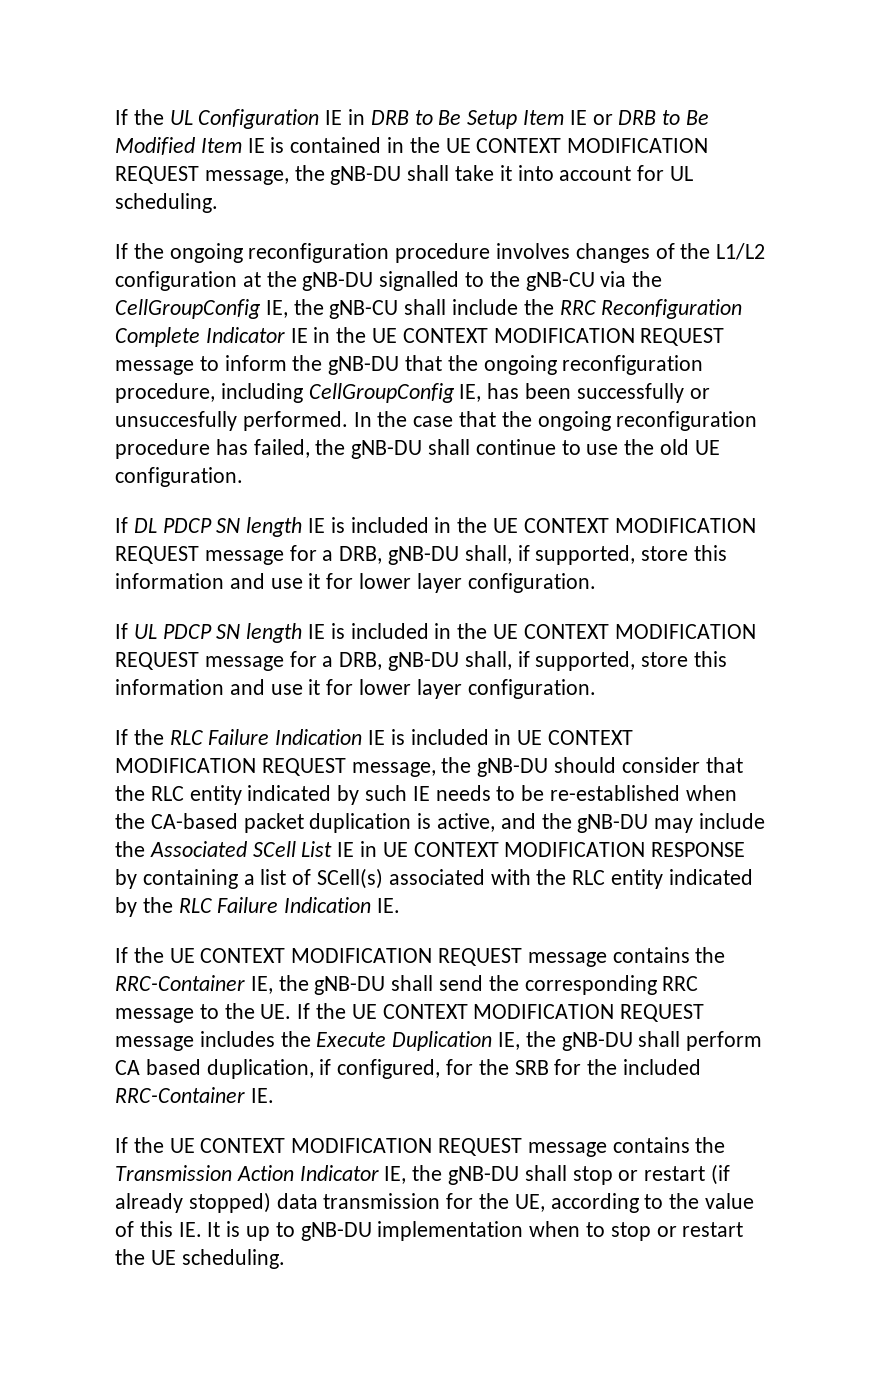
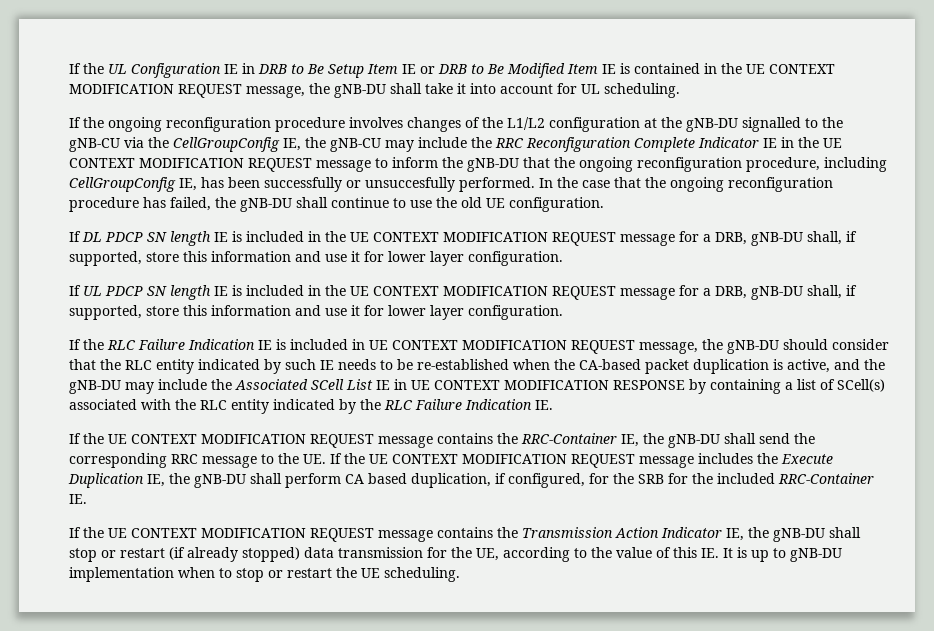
- If the ongoing reconfiguration procedure involves changes of the L1/L2 configuration at the gNB-DU signalled to the gNB-CU via the CellGroupConfig IE, the gNB-CU shall include the RRC Reconfiguration Complete Indicator IE in the UE CONTEXT MODIFICATION REQUEST message to inform the gNB-DU that the ongoing reconfiguration procedure, including CellGroupConfig IE, has been successfully or unsuccesfully performed.
+ If the ongoing reconfiguration procedure involves changes of the L1/L2 configuration at the gNB-DU signalled to the gNB-CU via the CellGroupConfig IE, the gNB-CU may include the RRC Reconfiguration Complete Indicator IE in the UE CONTEXT MODIFICATION REQUEST message to inform the gNB-DU that the ongoing reconfiguration procedure, including CellGroupConfig IE, has been successfully or unsuccesfully performed.

